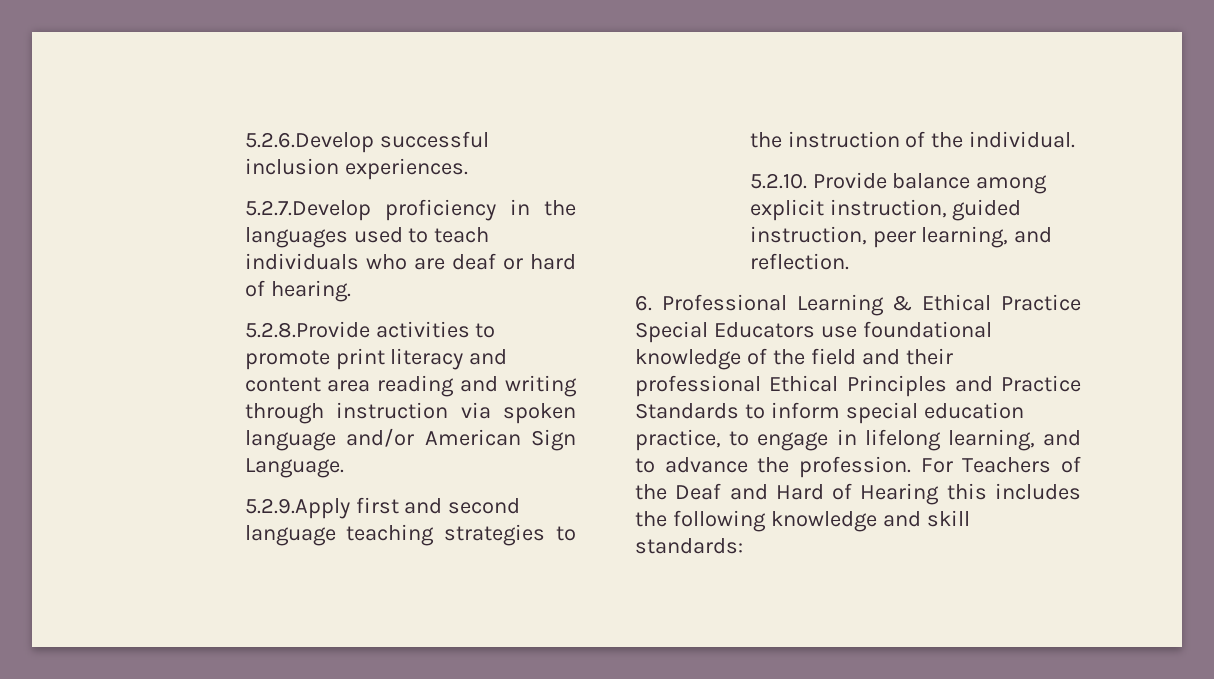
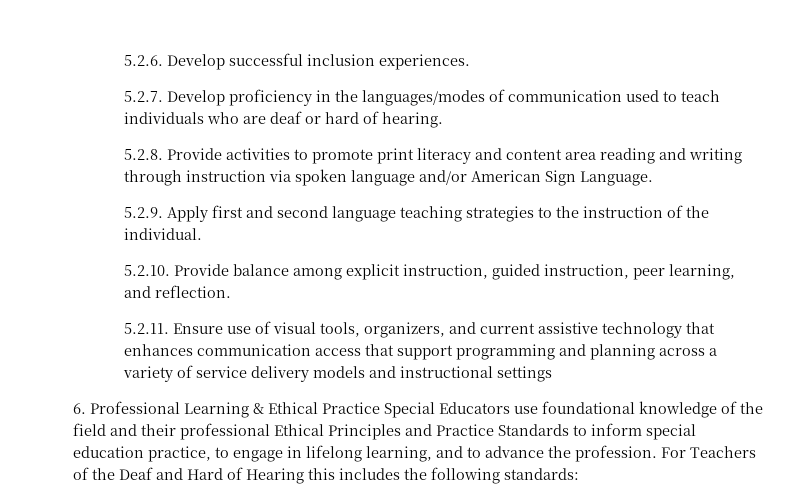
- 5.2.6.Develop successful inclusion experiences.
+ 5.2.6. Develop successful inclusion experiences.
- 5.2.7.Develop proficiency in the languages used to teach individuals who are deaf or hard of hearing.
+ 5.2.7. Develop proficiency in the languages/modes of communication used to teach individuals who are deaf or hard of hearing.
- 5.2.8.Provide activities to promote print literacy and content area reading and writing through instruction via spoken language and/or American Sign Language.
+ 5.2.8. Provide activities to promote print literacy and content area reading and writing through instruction via spoken language and/or American Sign Language.
- 5.2.9.Apply first and second language teaching strategies to the instruction of the individual.
+ 5.2.9. Apply first and second language teaching strategies to the instruction of the individual.
+ 5.2.11. Ensure use of visual tools, organizers, and current assistive technology that enhances communication access that support programming and planning across a variety of service delivery models and instructional settings
- For Teachers of the Deaf and Hard of Hearing this includes the following knowledge and skill standards:
+ For Teachers of the Deaf and Hard of Hearing this includes the following standards:

